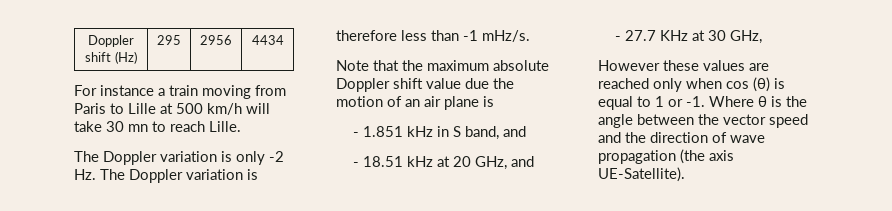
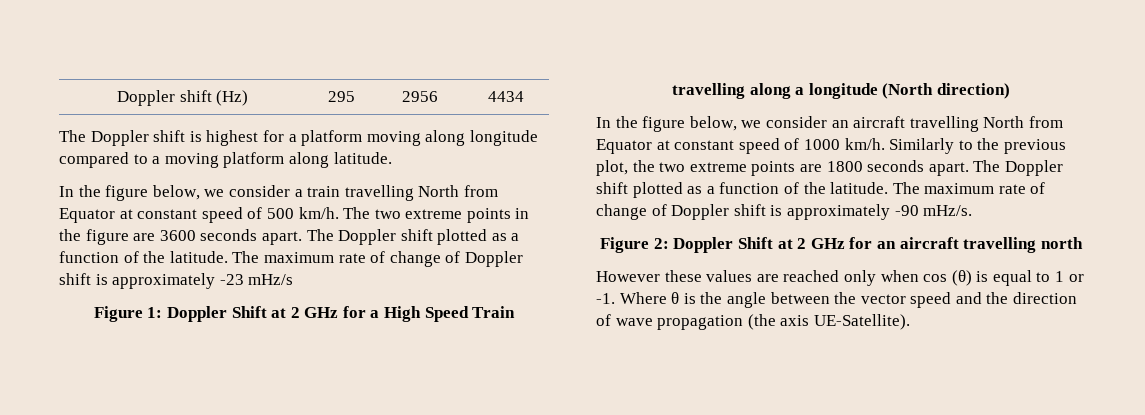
- For instance a train moving from Paris to Lille at 500 km/h will take 30 mn to reach Lille.
- The Doppler variation is only -2 Hz. The Doppler variation is therefore less than -1 mHz/s.
- Note that the maximum absolute Doppler shift value due the motion of an air plane is
- - 1.851 kHz in S band, and
- - 18.51 kHz at 20 GHz, and
- - 27.7 KHz at 30 GHz,
+ The Doppler shift is highest for a platform moving along longitude compared to a moving platform along latitude.
+ In the figure below, we consider a train travelling North from Equator at constant speed of 500 km/h. The two extreme points in the figure are 3600 seconds apart. The Doppler shift plotted as a function of the latitude. The maximum rate of change of Doppler shift is approximately -23 mHz/s
+ Figure 1: Doppler Shift at 2 GHz for a High Speed Train travelling along a longitude (North direction)
+ In the figure below, we consider an aircraft travelling North from Equator at constant speed of 1000 km/h. Similarly to the previous plot, the two extreme points are 1800 seconds apart. The Doppler shift plotted as a function of the latitude. The maximum rate of change of Doppler shift is approximately -90 mHz/s.
+ Figure 2: Doppler Shift at 2 GHz for an aircraft travelling north

